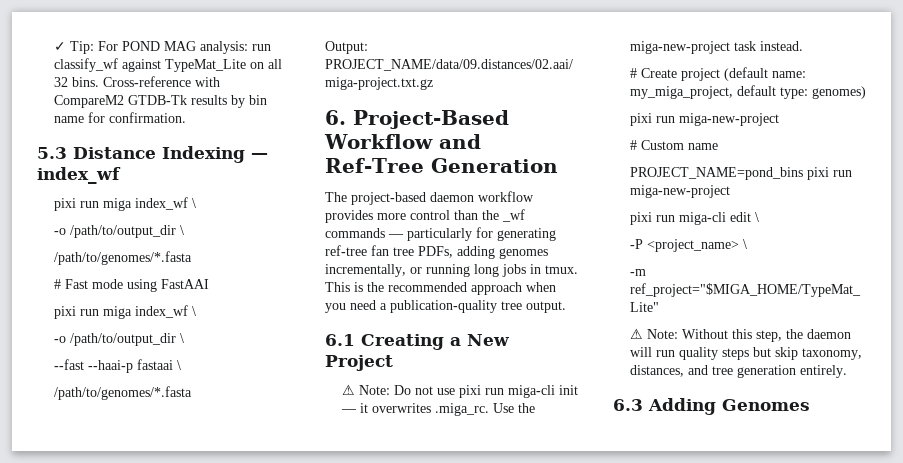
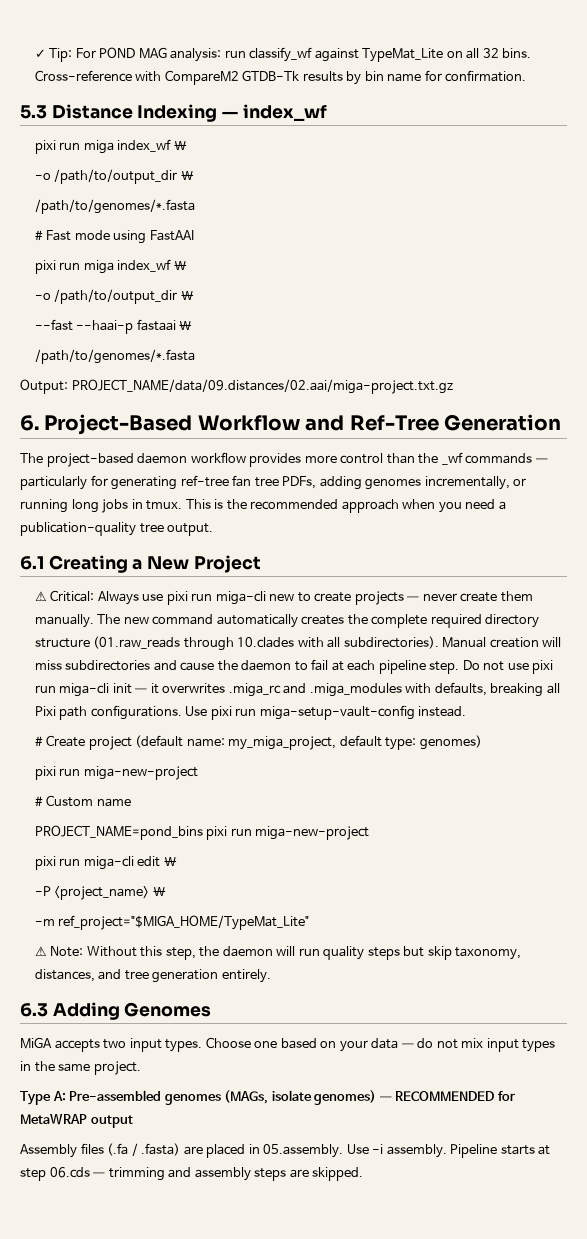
- ⚠ Note: Do not use pixi run miga-cli init — it overwrites .miga_rc. Use the miga-new-project task instead.
+ ⚠ Critical: Always use pixi run miga-cli new to create projects — never create them manually. The new command automatically creates the complete required directory structure (01.raw_reads through 10.clades with all subdirectories). Manual creation will miss subdirectories and cause the daemon to fail at each pipeline step. Do not use pixi run miga-cli init — it overwrites .miga_rc and .miga_modules with defaults, breaking all Pixi path configurations. Use pixi run miga-setup-vault-config instead.
+ MiGA accepts two input types. Choose one based on your data — do not mix input types in the same project.
+ Type A: Pre-assembled genomes (MAGs, isolate genomes) — RECOMMENDED for MetaWRAP output
+ Assembly files (.fa / .fasta) are placed in 05.assembly. Use -i assembly. Pipeline starts at step 06.cds — trimming and assembly steps are skipped.

